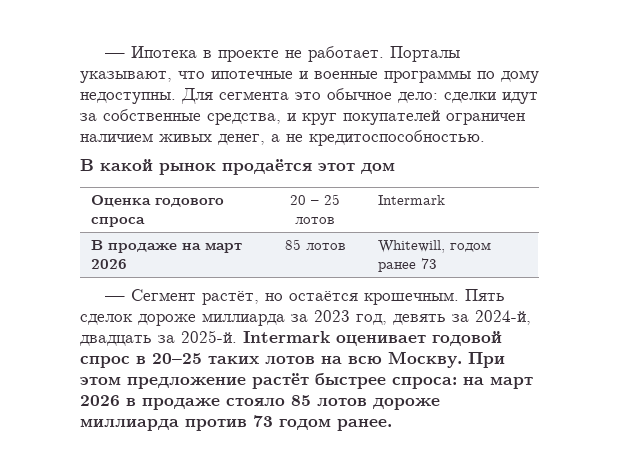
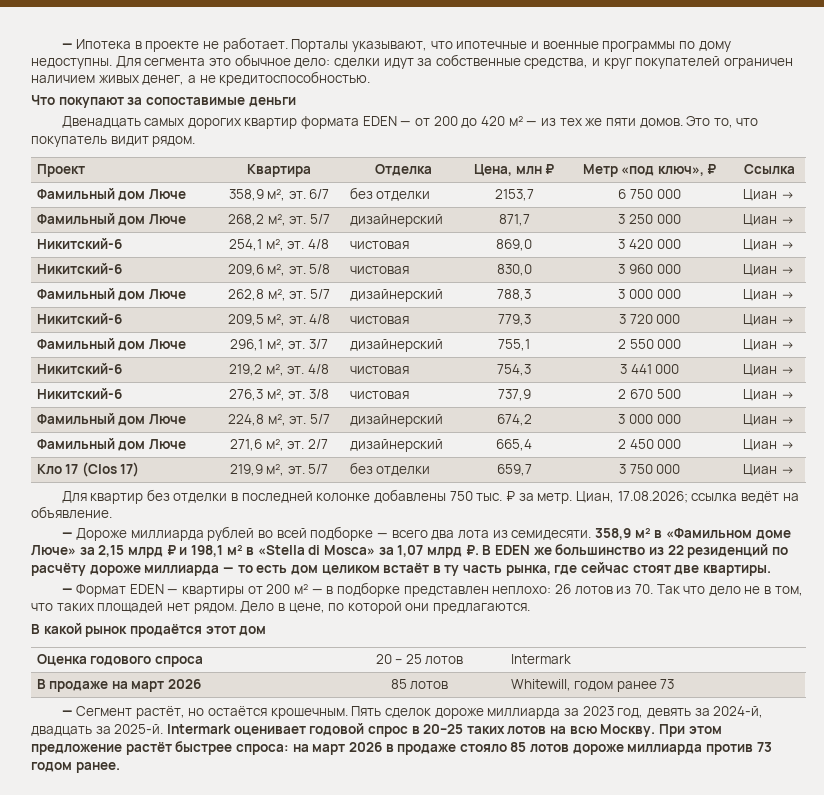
+ Что покупают за сопоставимые деньги
+ Двенадцать самых дорогих квартир формата EDEN — от 200 до 420 м² — из тех же пяти домов. Это то, что покупатель видит рядом.
+ Проект | Квартира | Отделка | Цена, млн ₽ | Метр «под ключ», ₽ | Ссылка
+ Фамильный дом Люче | 358,9 м², эт. 6/7 | без отделки | 2153,7 | 6 750 000 | Циан →
+ Фамильный дом Люче | 268,2 м², эт. 5/7 | дизайнерский | 871,7 | 3 250 000 | Циан →
+ Никитский-6 | 254,1 м², эт. 4/8 | чистовая | 869,0 | 3 420 000 | Циан →
+ Никитский-6 | 209,6 м², эт. 5/8 | чистовая | 830,0 | 3 960 000 | Циан →
+ Фамильный дом Люче | 262,8 м², эт. 5/7 | дизайнерский | 788,3 | 3 000 000 | Циан →
+ Никитский-6 | 209,5 м², эт. 4/8 | чистовая | 779,3 | 3 720 000 | Циан →
+ Фамильный дом Люче | 296,1 м², эт. 3/7 | дизайнерский | 755,1 | 2 550 000 | Циан →
+ Никитский-6 | 219,2 м², эт. 4/8 | чистовая | 754,3 | 3 441 000 | Циан →
+ Никитский-6 | 276,3 м², эт. 3/8 | чистовая | 737,9 | 2 670 500 | Циан →
+ Фамильный дом Люче | 224,8 м², эт. 5/7 | дизайнерский | 674,2 | 3 000 000 | Циан →
+ Фамильный дом Люче | 271,6 м², эт. 2/7 | дизайнерский | 665,4 | 2 450 000 | Циан →
+ Кло 17 (Clos 17) | 219,9 м², эт. 5/7 | без отделки | 659,7 | 3 750 000 | Циан →
+ Для квартир без отделки в последней колонке добавлены 750 тыс. ₽ за метр. Циан, 17.08.2026; ссылка ведёт на объявление.
+ — Дороже миллиарда рублей во всей подборке — всего два лота из семидесяти. 358,9 м² в «Фамильном доме Люче» за 2,15 млрд ₽ и 198,1 м² в «Stella di Mosca» за 1,07 млрд ₽. В EDEN же большинство из 22 резиденций по расчёту дороже миллиарда — то есть дом целиком встаёт в ту часть рынка, где сейчас стоят две квартиры.
+ — Формат EDEN — квартиры от 200 м² — в подборке представлен неплохо: 26 лотов из 70. Так что дело не в том, что таких площадей нет рядом. Дело в цене, по которой они предлагаются.

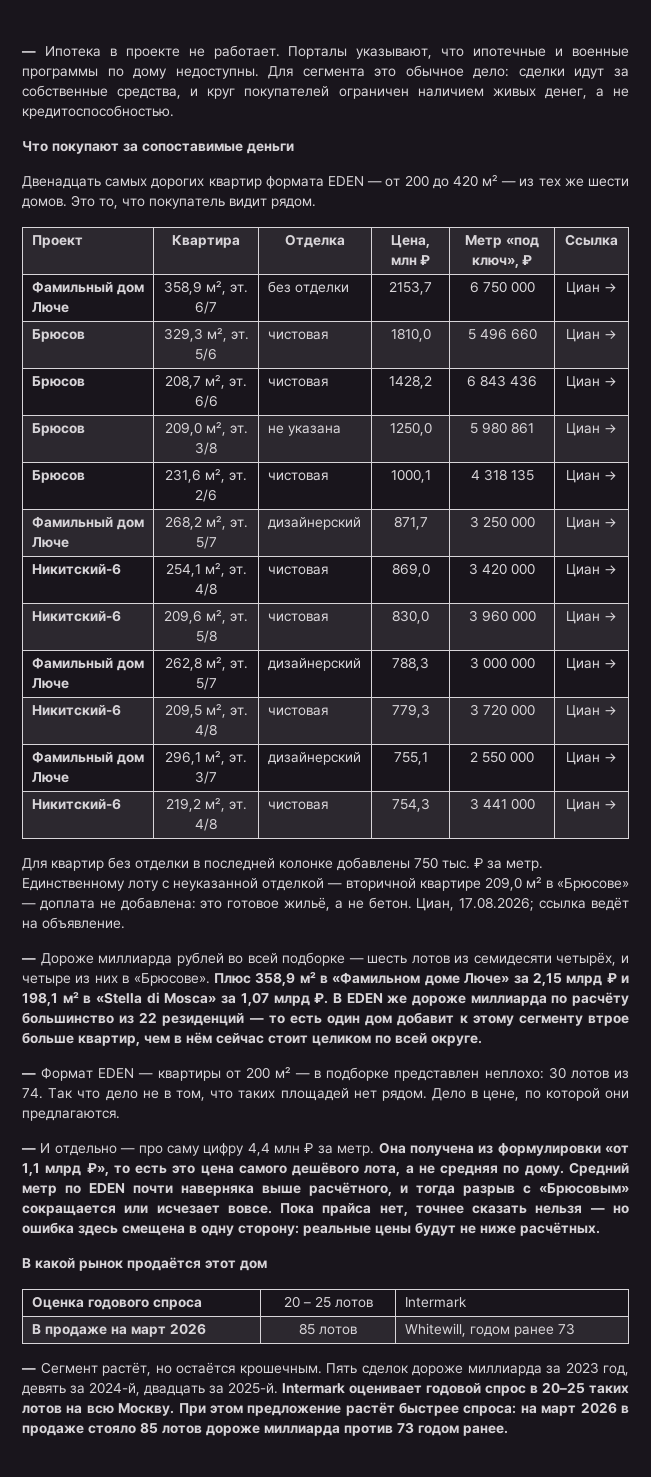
- Двенадцать самых дорогих квартир формата EDEN — от 200 до 420 м² — из тех же пяти домов.
+ Двенадцать самых дорогих квартир формата EDEN — от 200 до 420 м² — из тех же шести домов.
+ Брюсов | 329,3 м², эт. 5/6 | чистовая | 1810,0 | 5 496 660 | Циан →
+ Брюсов | 208,7 м², эт. 6/6 | чистовая | 1428,2 | 6 843 436 | Циан →
+ Брюсов | 209,0 м², эт. 3/8 | не указана | 1250,0 | 5 980 861 | Циан →
+ Брюсов | 231,6 м², эт. 2/6 | чистовая | 1000,1 | 4 318 135 | Циан →
- Никитский-6 | 276,3 м², эт. 3/8 | чистовая | 737,9 | 2 670 500 | Циан →
- Фамильный дом Люче | 224,8 м², эт. 5/7 | дизайнерский | 674,2 | 3 000 000 | Циан →
- Фамильный дом Люче | 271,6 м², эт. 2/7 | дизайнерский | 665,4 | 2 450 000 | Циан →
- Кло 17 (Clos 17) | 219,9 м², эт. 5/7 | без отделки | 659,7 | 3 750 000 | Циан →
+ Единственному лоту с неуказанной отделкой — вторичной квартире 209,0 м² в «Брюсове» — доплата не добавлена: это готовое жильё, а не бетон.
- — Дороже миллиарда рублей во всей подборке — всего два лота из семидесяти. 358,9 м² в «Фамильном доме Люче» за 2,15 млрд ₽ и 198,1 м² в «Stella di Mosca» за 1,07 млрд ₽.
+ — Дороже миллиарда рублей во всей подборке — шесть лотов из семидесяти четырёх, и четыре из них в «Брюсове». Плюс 358,9 м² в «Фамильном доме Люче» за 2,15 млрд ₽ и 198,1 м² в «Stella di Mosca» за 1,07 млрд ₽.
- В EDEN же большинство из 22 резиденций по расчёту дороже миллиарда — то есть дом целиком встаёт в ту часть рынка, где сейчас стоят две квартиры.
+ В EDEN же дороже миллиарда по расчёту большинство из 22 резиденций — то есть один дом добавит к этому сегменту втрое больше квартир, чем в нём сейчас стоит целиком по всей округе.
- — Формат EDEN — квартиры от 200 м² — в подборке представлен неплохо: 26 лотов из 70. Так что дело не в том, что таких площадей нет рядом.
+ — Формат EDEN — квартиры от 200 м² — в подборке представлен неплохо: 30 лотов из 74. Так что дело не в том, что таких площадей нет рядом.
+ — И отдельно — про саму цифру 4,4 млн ₽ за метр. Она получена из формулировки «от 1,1 млрд ₽», то есть это цена самого дешёвого лота, а не средняя по дому. Средний метр по EDEN почти наверняка выше расчётного, и тогда разрыв с «Брюсовым» сокращается или исчезает вовсе. Пока прайса нет, точнее сказать нельзя — но ошибка здесь смещена в одну сторону: реальные цены будут не ниже расчётных.

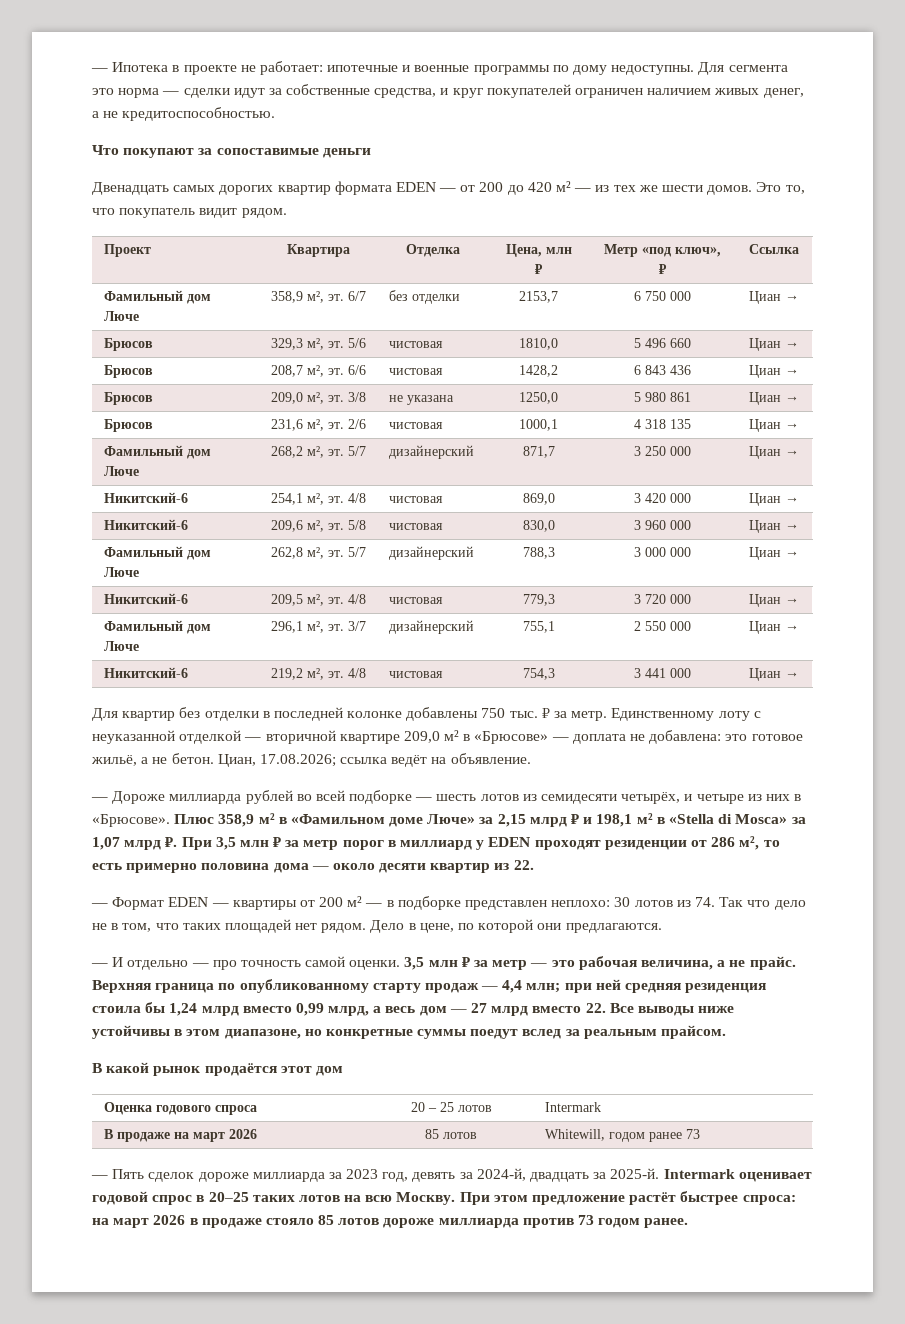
- — Ипотека в проекте не работает. Порталы указывают, что ипотечные и военные программы по дому недоступны.
+ — Ипотека в проекте не работает: ипотечные и военные программы по дому недоступны.
- Для сегмента это обычное дело: сделки идут за собственные средства, и круг покупателей ограничен наличием живых денег, а не кредитоспособностью.
+ Для сегмента это норма — сделки идут за собственные средства, и круг покупателей ограничен наличием живых денег, а не кредитоспособностью.
- В EDEN же дороже миллиарда по расчёту большинство из 22 резиденций — то есть один дом добавит к этому сегменту втрое больше квартир, чем в нём сейчас стоит целиком по всей округе.
+ При 3,5 млн ₽ за метр порог в миллиард у EDEN проходят резиденции от 286 м², то есть примерно половина дома — около десяти квартир из 22.
- — И отдельно — про саму цифру 4,4 млн ₽ за метр. Она получена из формулировки «от 1,1 млрд ₽», то есть это цена самого дешёвого лота, а не средняя по дому. Средний метр по EDEN почти наверняка выше расчётного, и тогда разрыв с «Брюсовым» сокращается или исчезает вовсе. Пока прайса нет, точнее сказать нельзя — но ошибка здесь смещена в одну сторону: реальные цены будут не ниже расчётных.
+ — И отдельно — про точность самой оценки. 3,5 млн ₽ за метр — это рабочая величина, а не прайс. Верхняя граница по опубликованному старту продаж — 4,4 млн; при ней средняя резиденция стоила бы 1,24 млрд вместо 0,99 млрд, а весь дом — 27 млрд вместо 22. Все выводы ниже устойчивы в этом диапазоне, но конкретные суммы поедут вслед за реальным прайсом.
- — Сегмент растёт, но остаётся крошечным. Пять сделок дороже миллиарда за 2023 год, девять за 2024-й, двадцать за 2025-й.
+ — Пять сделок дороже миллиарда за 2023 год, девять за 2024-й, двадцать за 2025-й.

